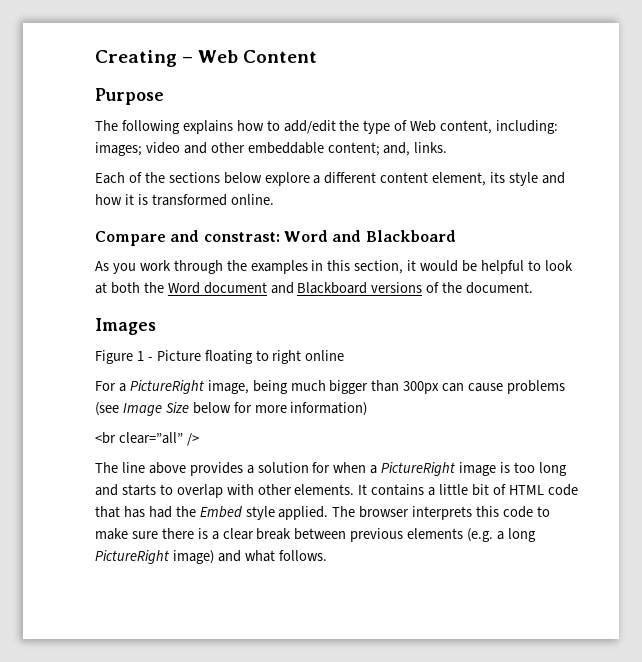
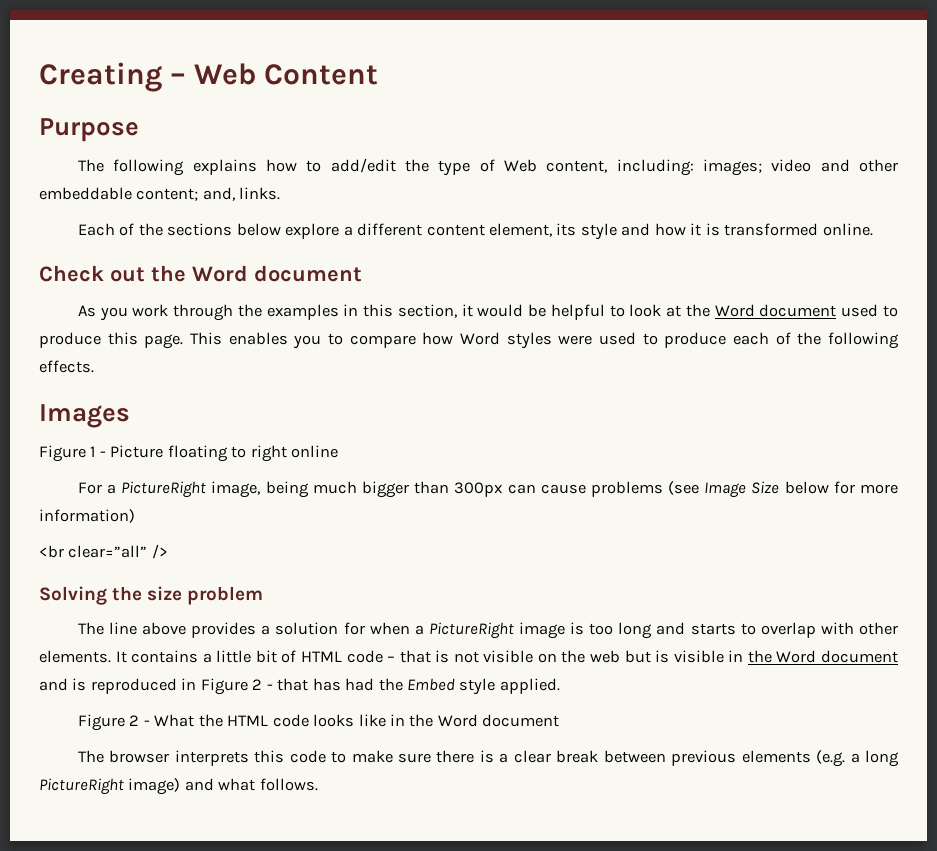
- Compare and constrast: Word and Blackboard
+ Check out the Word document
- As you work through the examples in this section, it would be helpful to look at both the Word document and Blackboard versions of the document.
+ As you work through the examples in this section, it would be helpful to look at the Word document used to produce this page. This enables you to compare how Word styles were used to produce each of the following effects.
+ Solving the size problem
- It contains a little bit of HTML code that has had the Embed style applied. The browser interprets this code to make sure there is a clear break between previous elements (e.g. a long PictureRight image) and what follows.
+ It contains a little bit of HTML code – that is not visible on the web but is visible in the Word document and is reproduced in Figure 2 - that has had the Embed style applied.
+ Figure 2 - What the HTML code looks like in the Word document
+ The browser interprets this code to make sure there is a clear break between previous elements (e.g. a long PictureRight image) and what follows.

